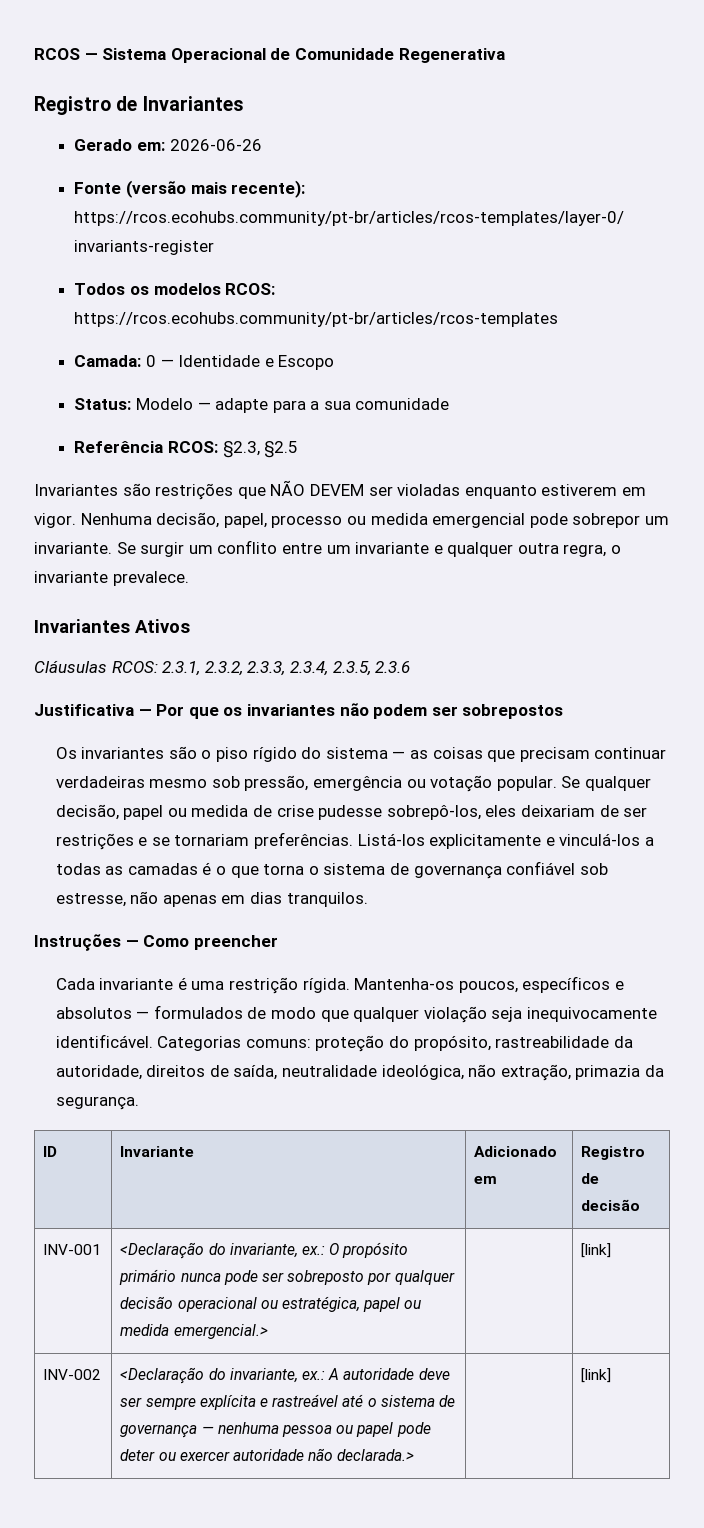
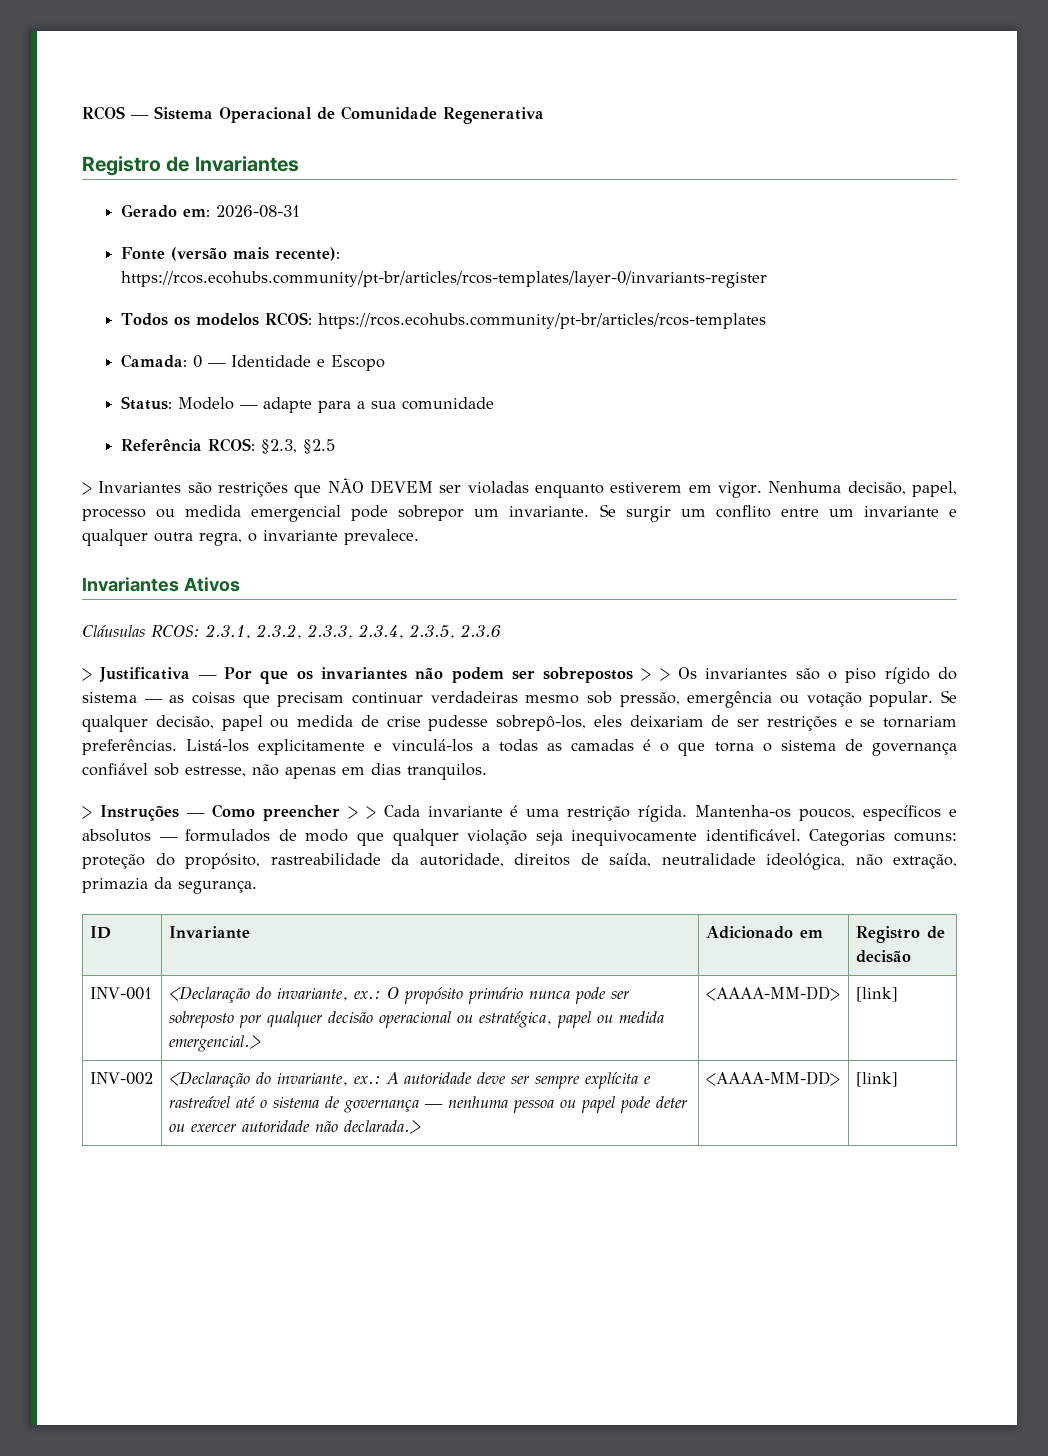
- Gerado em: 2026-06-26
+ Gerado em: 2026-08-31
- Invariantes são restrições que NÃO DEVEM ser violadas enquanto estiverem em vigor.
+ > Invariantes são restrições que NÃO DEVEM ser violadas enquanto estiverem em vigor.
- Justificativa — Por que os invariantes não podem ser sobrepostos
- Os invariantes são o piso rígido do sistema — as coisas que precisam continuar verdadeiras mesmo sob pressão, emergência ou votação popular.
+ > Justificativa — Por que os invariantes não podem ser sobrepostos > > Os invariantes são o piso rígido do sistema — as coisas que precisam continuar verdadeiras mesmo sob pressão, emergência ou votação popular.
- Instruções — Como preencher
- Cada invariante é uma restrição rígida.
+ > Instruções — Como preencher > > Cada invariante é uma restrição rígida.
- INV-001 | <Declaração do invariante, ex.: O propósito primário nunca pode ser sobreposto por qualquer decisão operacional ou estratégica, papel ou medida emergencial.> | | [link]
+ INV-001 | <Declaração do invariante, ex.: O propósito primário nunca pode ser sobreposto por qualquer decisão operacional ou estratégica, papel ou medida emergencial.> | <AAAA-MM-DD> | [link]
- INV-002 | <Declaração do invariante, ex.: A autoridade deve ser sempre explícita e rastreável até o sistema de governança — nenhuma pessoa ou papel pode deter ou exercer autoridade não declarada.> | | [link]
+ INV-002 | <Declaração do invariante, ex.: A autoridade deve ser sempre explícita e rastreável até o sistema de governança — nenhuma pessoa ou papel pode deter ou exercer autoridade não declarada.> | <AAAA-MM-DD> | [link]

